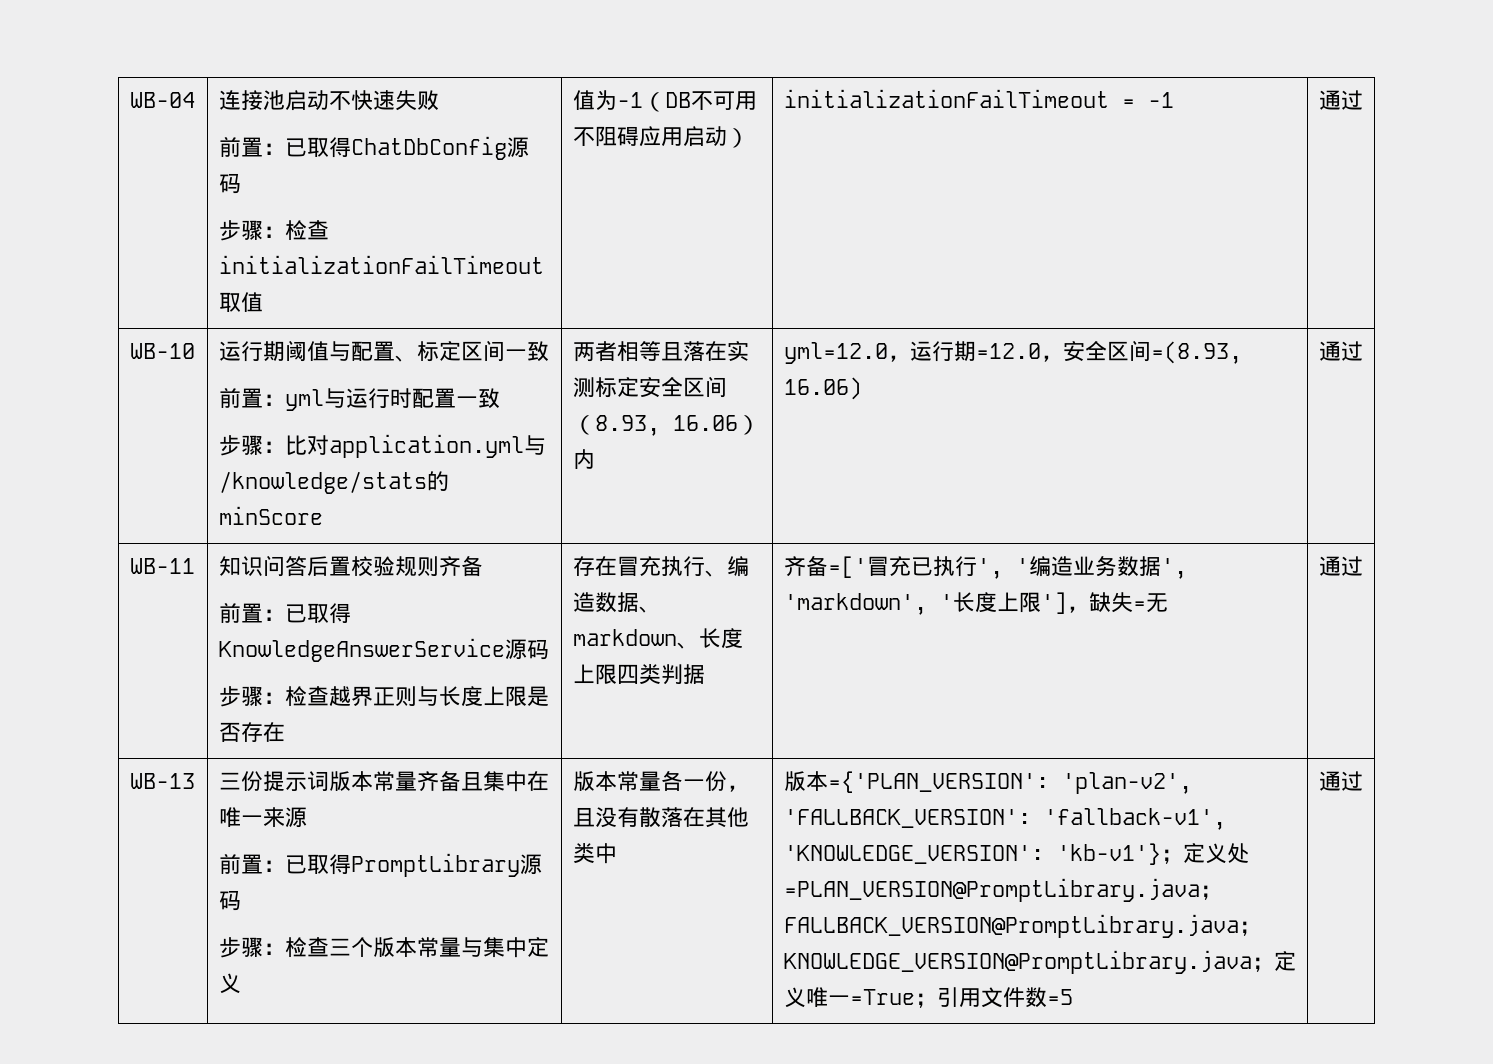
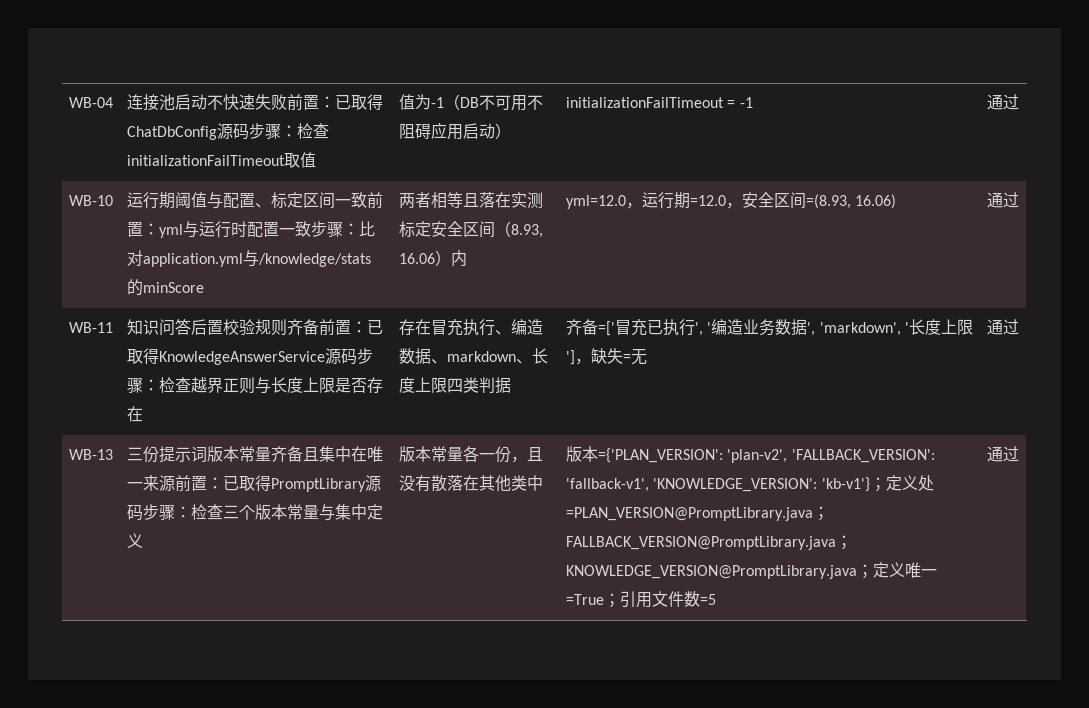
- WB-04 | 连接池启动不快速失败
- 前置：已取得ChatDbConfig源码
- 步骤：检查initializationFailTimeout取值 | 值为-1（DB不可用不阻碍应用启动） | initializationFailTimeout = -1 | 通过
+ WB-04 | 连接池启动不快速失败前置：已取得ChatDbConfig源码步骤：检查initializationFailTimeout取值 | 值为-1（DB不可用不阻碍应用启动） | initializationFailTimeout = -1 | 通过
- 运行期阈值与配置、标定区间一致
- 前置：yml与运行时配置一致
- 步骤：比对application.yml与/knowledge/stats的minScore
+ 运行期阈值与配置、标定区间一致前置：yml与运行时配置一致步骤：比对application.yml与/knowledge/stats的minScore
- 知识问答后置校验规则齐备
- 前置：已取得KnowledgeAnswerService源码
- 步骤：检查越界正则与长度上限是否存在
+ 知识问答后置校验规则齐备前置：已取得KnowledgeAnswerService源码步骤：检查越界正则与长度上限是否存在
- 三份提示词版本常量齐备且集中在唯一来源
- 前置：已取得PromptLibrary源码
- 步骤：检查三个版本常量与集中定义
+ 三份提示词版本常量齐备且集中在唯一来源前置：已取得PromptLibrary源码步骤：检查三个版本常量与集中定义

